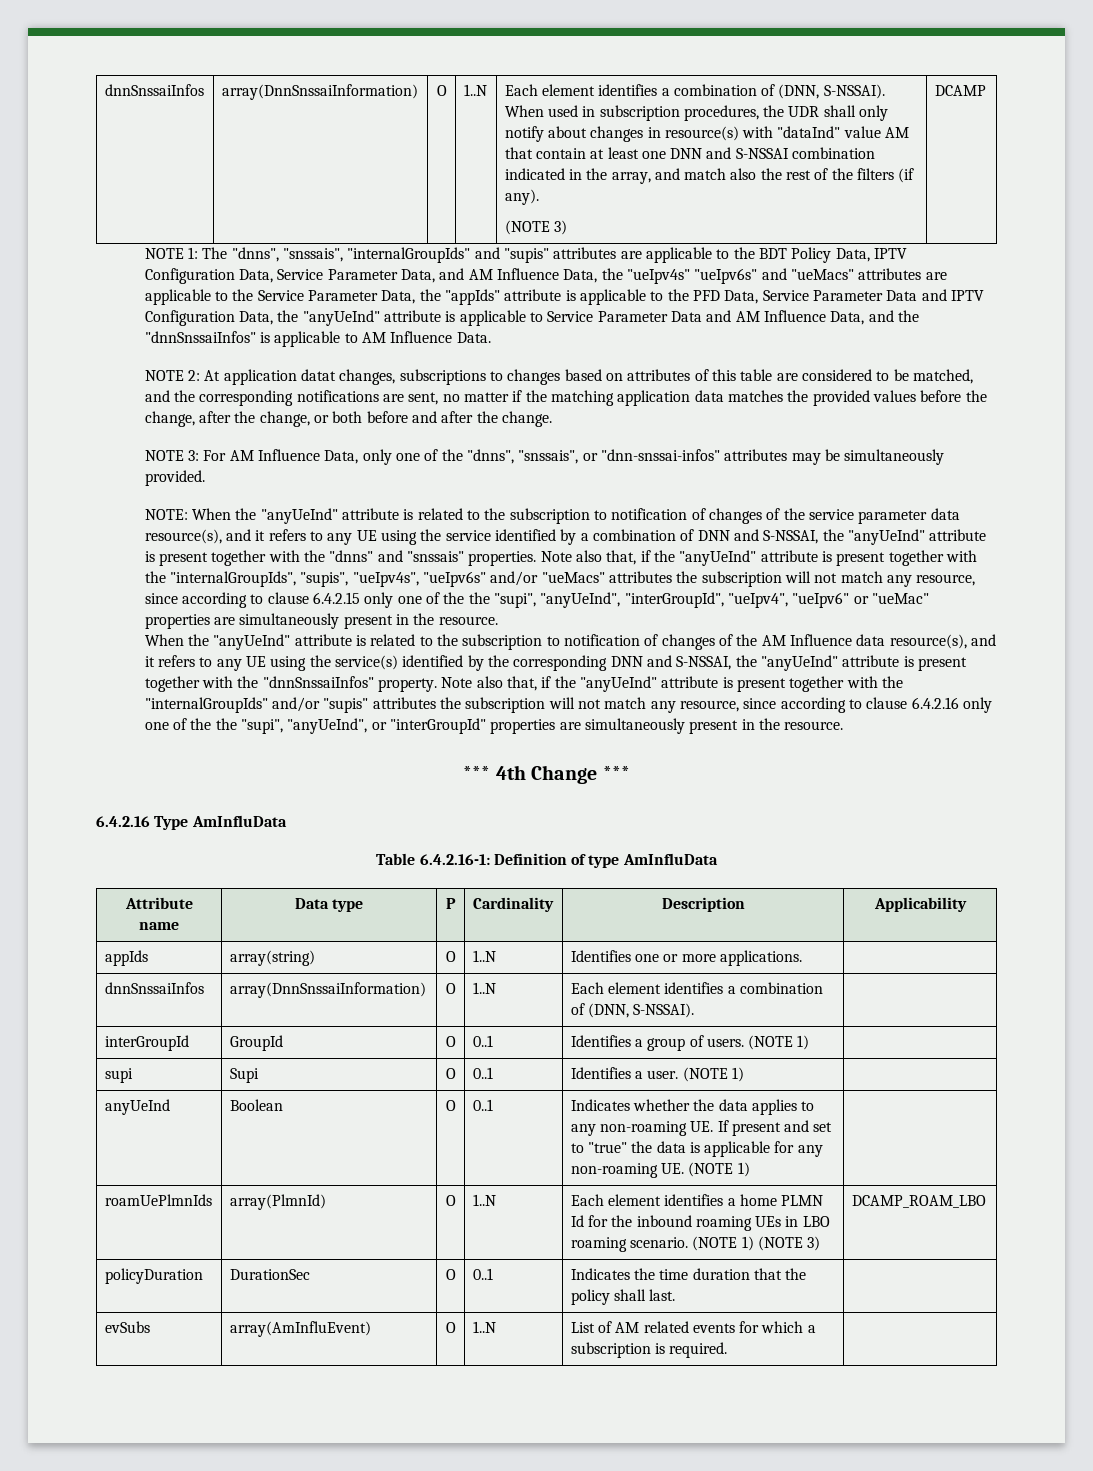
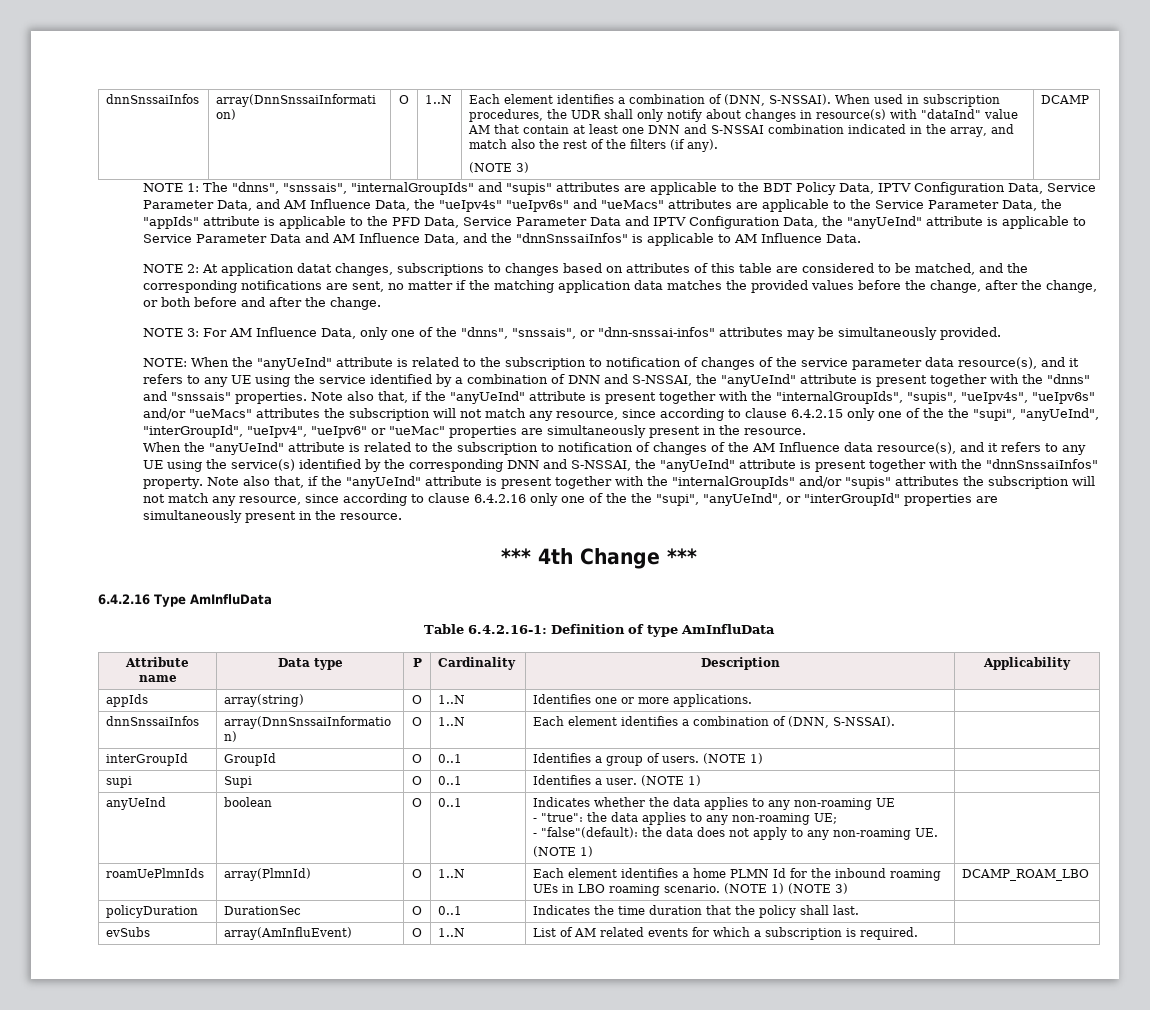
- anyUeInd | Boolean | O | 0..1 | Indicates whether the data applies to any non-roaming UE. If present and set to "true" the data is applicable for any non-roaming UE. (NOTE 1) |
+ anyUeInd | boolean | O | 0..1 | Indicates whether the data applies to any non-roaming UE
+ - "true": the data applies to any non-roaming UE;
+ - "false"(default): the data does not apply to any non-roaming UE.
+ (NOTE 1) |

